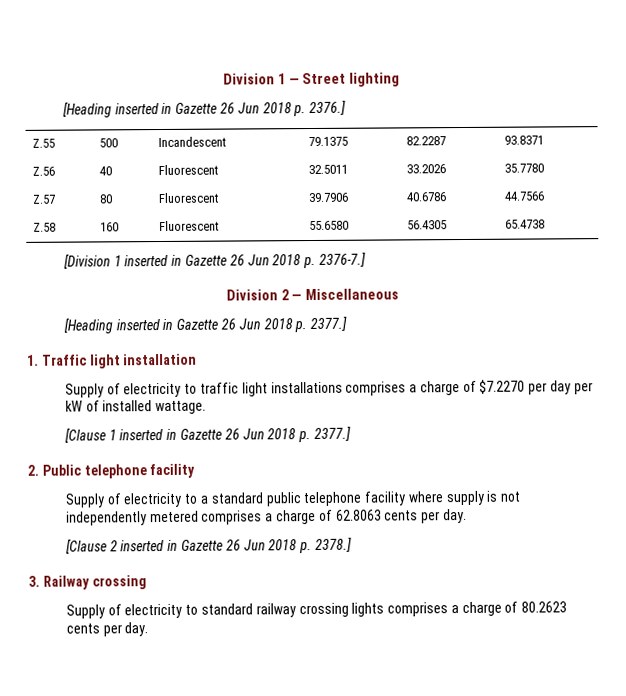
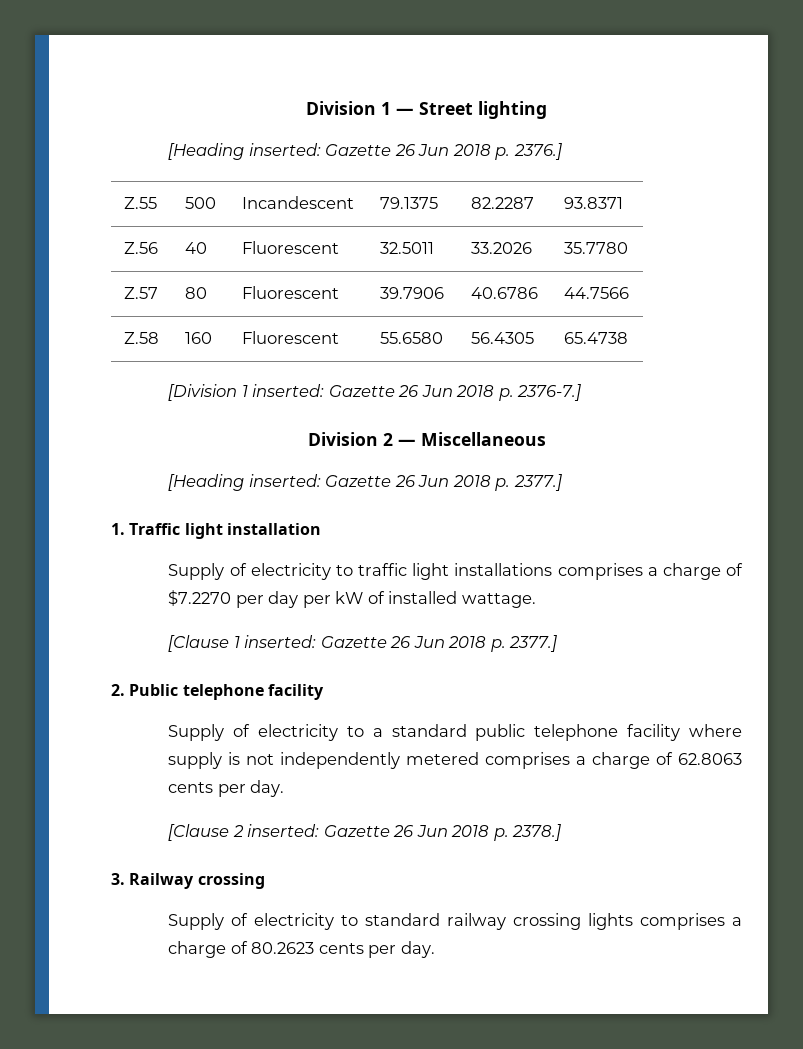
- [Heading inserted in Gazette 26 Jun 2018 p. 2376.]
+ [Heading inserted: Gazette 26 Jun 2018 p. 2376.]
- [Division 1 inserted in Gazette 26 Jun 2018 p. 2376-7.]
+ [Division 1 inserted: Gazette 26 Jun 2018 p. 2376-7.]
- [Heading inserted in Gazette 26 Jun 2018 p. 2377.]
+ [Heading inserted: Gazette 26 Jun 2018 p. 2377.]
- [Clause 1 inserted in Gazette 26 Jun 2018 p. 2377.]
+ [Clause 1 inserted: Gazette 26 Jun 2018 p. 2377.]
- [Clause 2 inserted in Gazette 26 Jun 2018 p. 2378.]
+ [Clause 2 inserted: Gazette 26 Jun 2018 p. 2378.]

